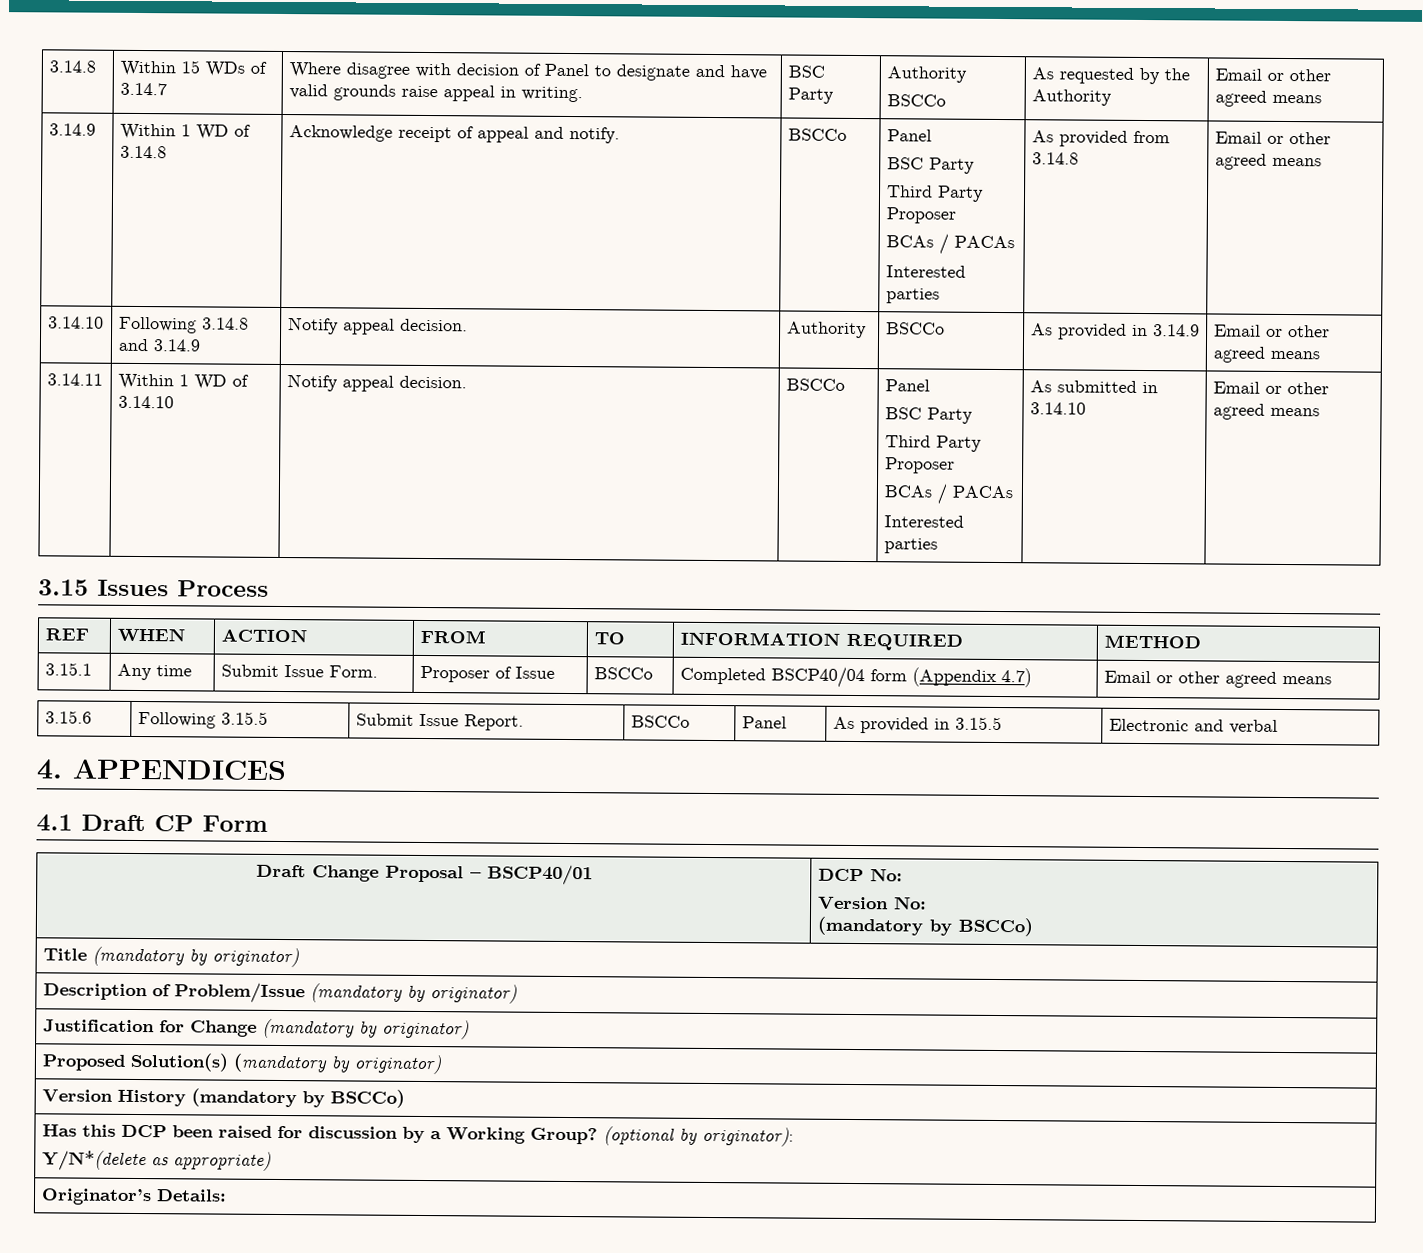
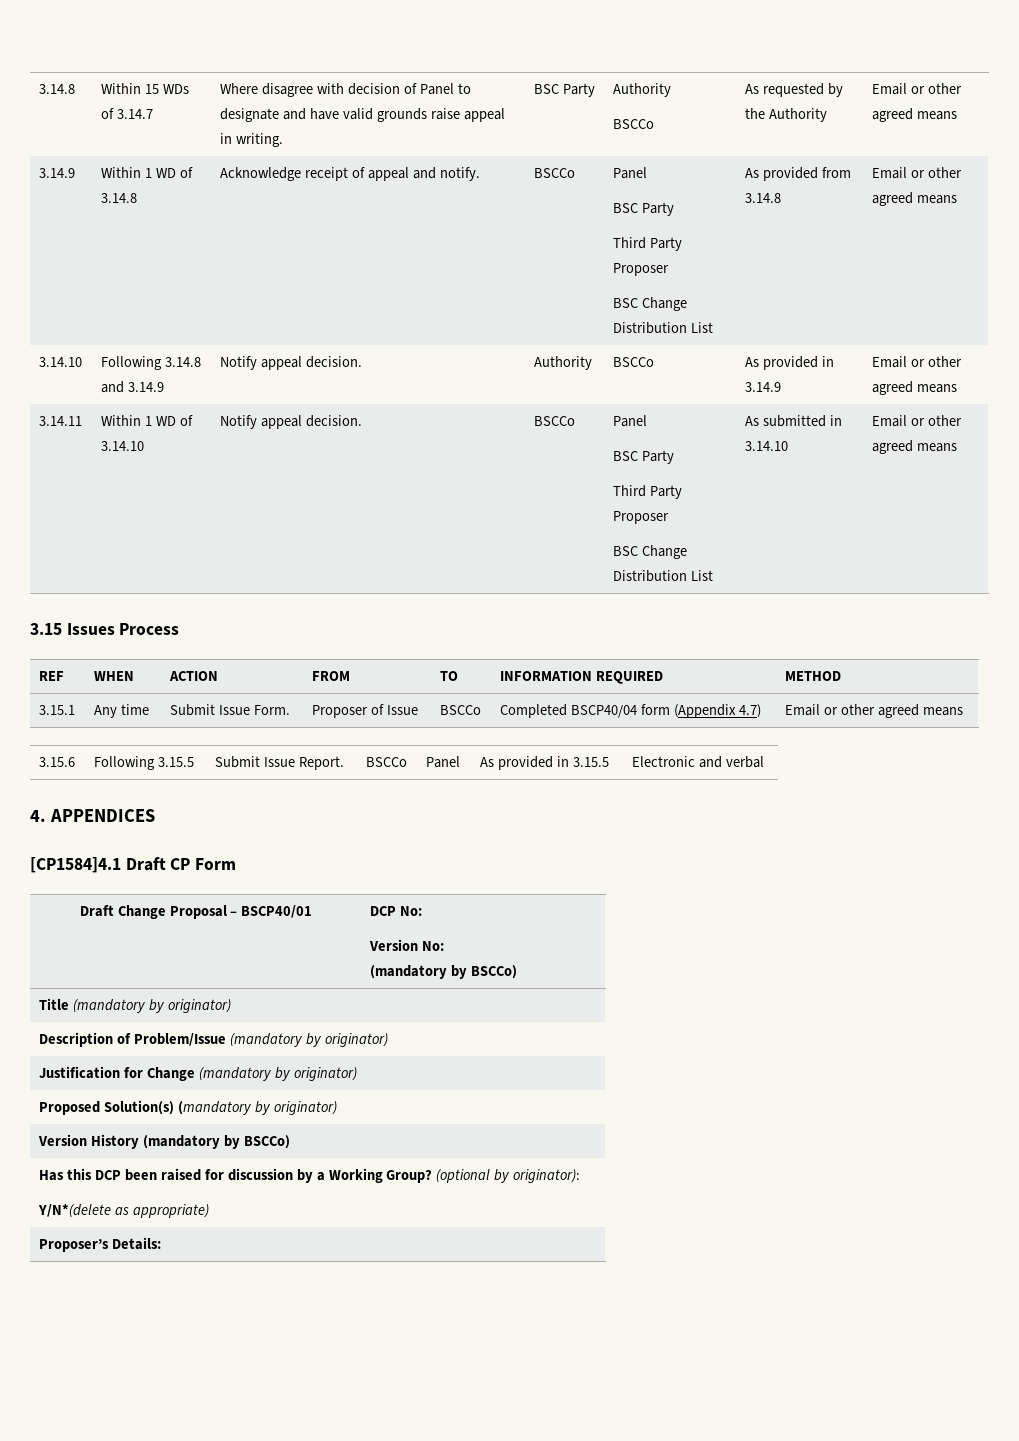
  3.14.9 | Within 1 WD of 3.14.8 | Acknowledge receipt of appeal and notify. | BSCCo | Panel
  BSC Party
  Third Party Proposer
- BCAs / PACAs
- Interested parties | As provided from 3.14.8 | Email or other agreed means
+ BSC Change Distribution List | As provided from 3.14.8 | Email or other agreed means
  3.14.11 | Within 1 WD of 3.14.10 | Notify appeal decision. | BSCCo | Panel
  BSC Party
  Third Party Proposer
- BCAs / PACAs
- Interested parties | As submitted in 3.14.10 | Email or other agreed means
+ BSC Change Distribution List | As submitted in 3.14.10 | Email or other agreed means
- 4.1 Draft CP Form
+ [CP1584]4.1 Draft CP Form
- Originator’s Details:
+ Proposer’s Details:

